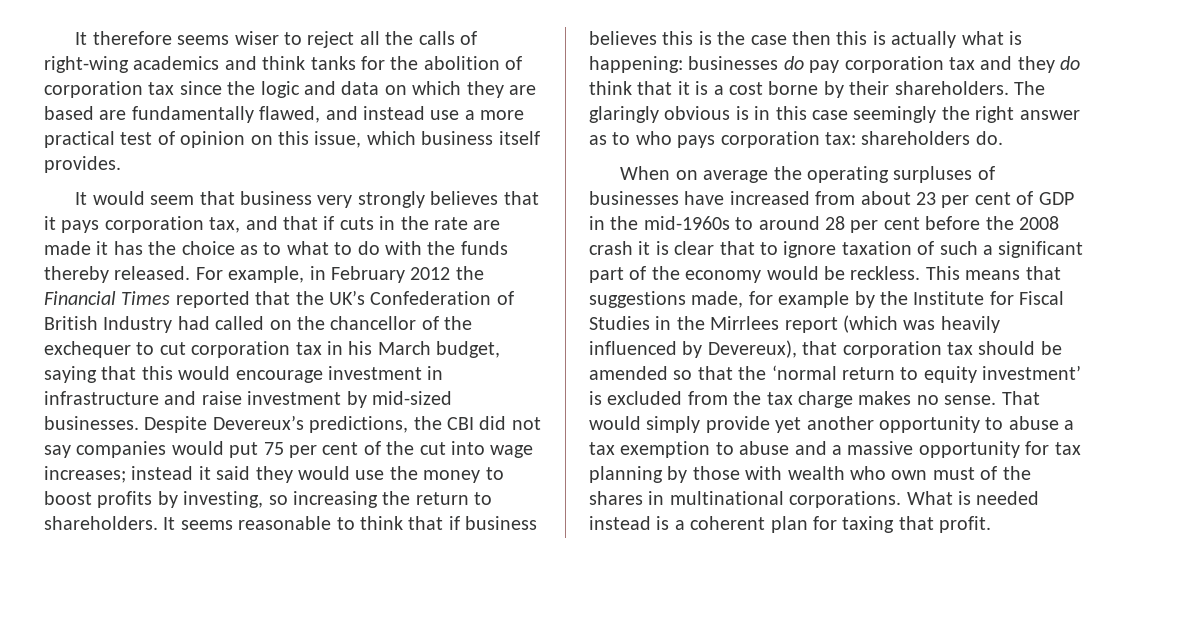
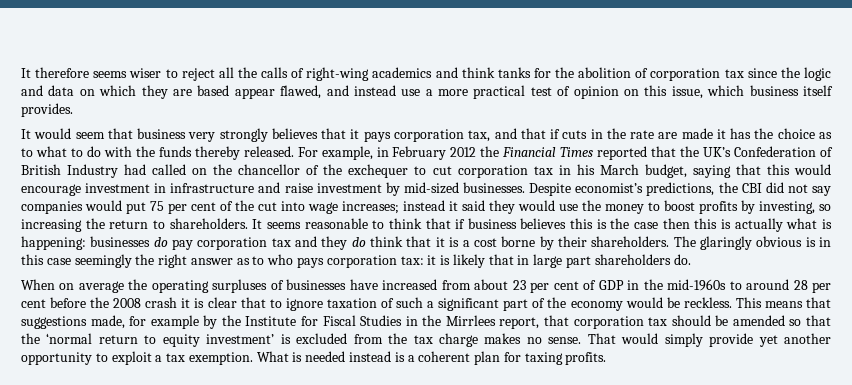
- It therefore seems wiser to reject all the calls of right-wing academics and think tanks for the abolition of corporation tax since the logic and data on which they are based are fundamentally flawed, and instead use a more practical test of opinion on this issue, which business itself provides.
+ It therefore seems wiser to reject all the calls of right-wing academics and think tanks for the abolition of corporation tax since the logic and data on which they are based appear flawed, and instead use a more practical test of opinion on this issue, which business itself provides.
- Despite Devereux’s predictions, the CBI did not say companies would put 75 per cent of the cut into wage increases; instead it said they would use the money to boost profits by investing, so increasing the return to shareholders.
+ Despite economist’s predictions, the CBI did not say companies would put 75 per cent of the cut into wage increases; instead it said they would use the money to boost profits by investing, so increasing the return to shareholders.
- The glaringly obvious is in this case seemingly the right answer as to who pays corporation tax: shareholders do.
+ The glaringly obvious is in this case seemingly the right answer as to who pays corporation tax: it is likely that in large part shareholders do.
- This means that suggestions made, for example by the Institute for Fiscal Studies in the Mirrlees report (which was heavily influenced by Devereux), that corporation tax should be amended so that the ‘normal return to equity investment’ is excluded from the tax charge makes no sense.
+ This means that suggestions made, for example by the Institute for Fiscal Studies in the Mirrlees report, that corporation tax should be amended so that the ‘normal return to equity investment’ is excluded from the tax charge makes no sense.
- That would simply provide yet another opportunity to abuse a tax exemption to abuse and a massive opportunity for tax planning by those with wealth who own must of the shares in multinational corporations.
+ That would simply provide yet another opportunity to exploit a tax exemption.
- What is needed instead is a coherent plan for taxing that profit.
+ What is needed instead is a coherent plan for taxing profits.

